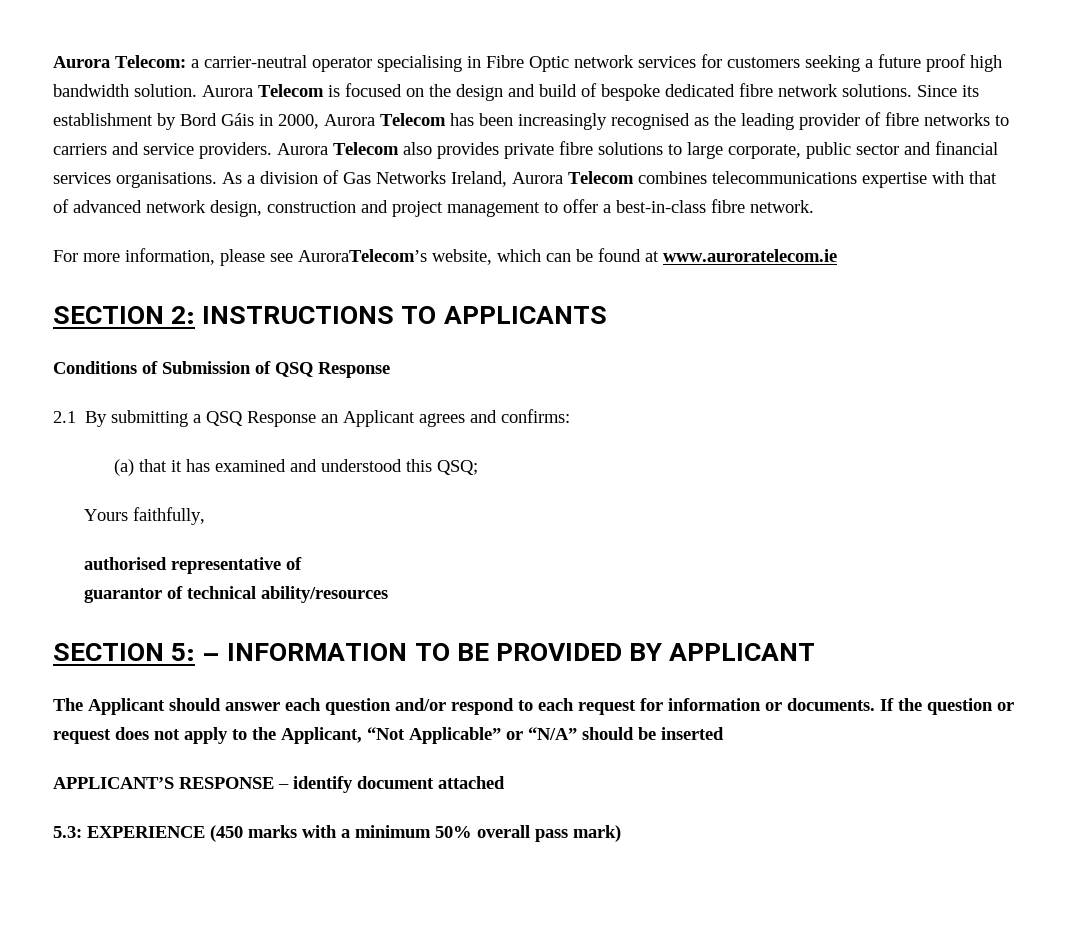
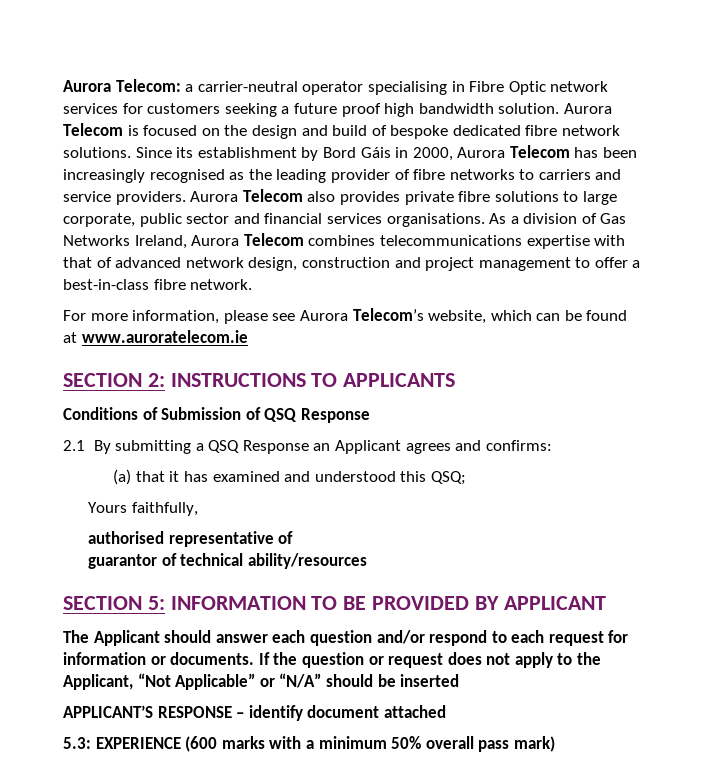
- For more information, please see AuroraTelecom’s website, which can be found at www.auroratelecom.ie
+ For more information, please see Aurora Telecom’s website, which can be found at www.auroratelecom.ie
- SECTION 5: – INFORMATION TO BE PROVIDED BY APPLICANT
+ SECTION 5: INFORMATION TO BE PROVIDED BY APPLICANT
- 5.3: EXPERIENCE (450 marks with a minimum 50% overall pass mark)
+ 5.3: EXPERIENCE (600 marks with a minimum 50% overall pass mark)

